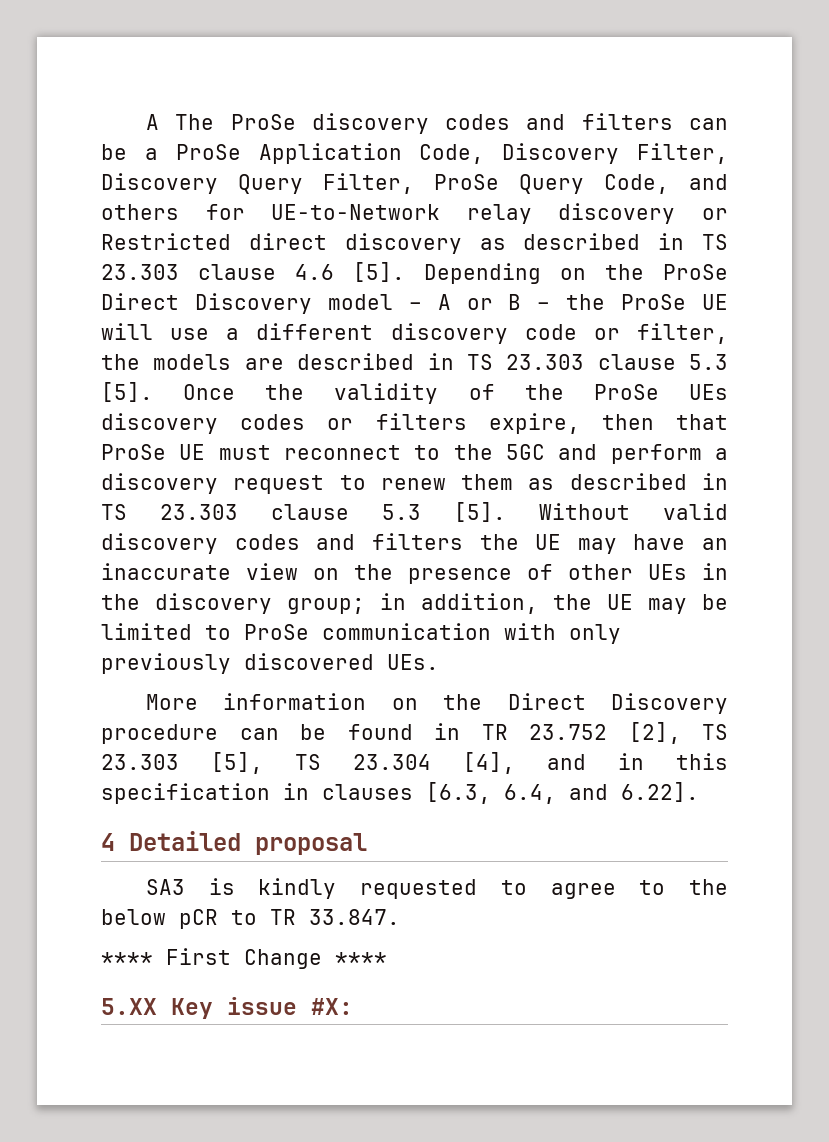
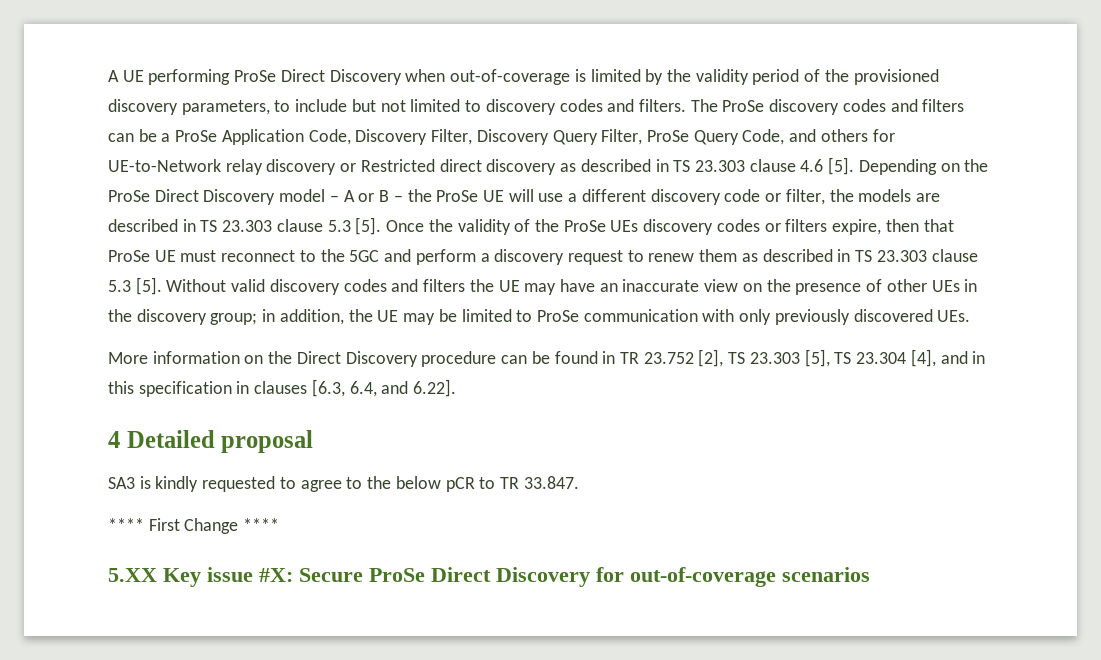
- A The ProSe discovery codes and filters can be a ProSe Application Code, Discovery Filter, Discovery Query Filter, ProSe Query Code, and others for UE-to-Network relay discovery or Restricted direct discovery as described in TS 23.303 clause 4.6 [5].
+ A UE performing ProSe Direct Discovery when out-of-coverage is limited by the validity period of the provisioned discovery parameters, to include but not limited to discovery codes and filters. The ProSe discovery codes and filters can be a ProSe Application Code, Discovery Filter, Discovery Query Filter, ProSe Query Code, and others for UE-to-Network relay discovery or Restricted direct discovery as described in TS 23.303 clause 4.6 [5].
- 5.XX Key issue #X:
+ 5.XX Key issue #X: Secure ProSe Direct Discovery for out-of-coverage scenarios

